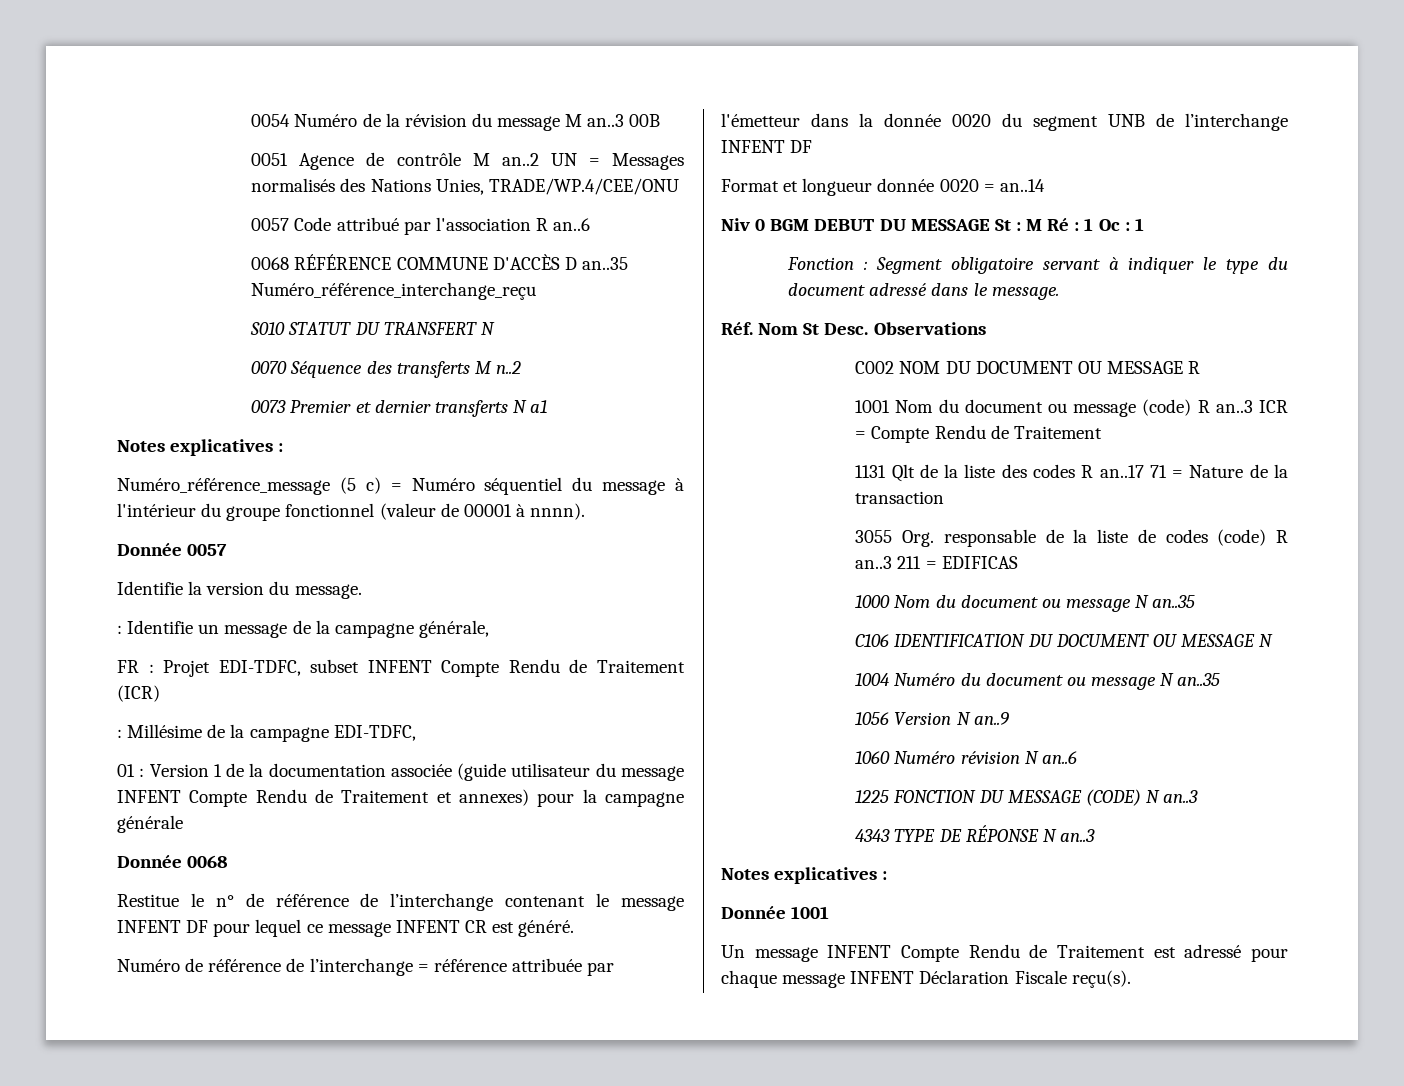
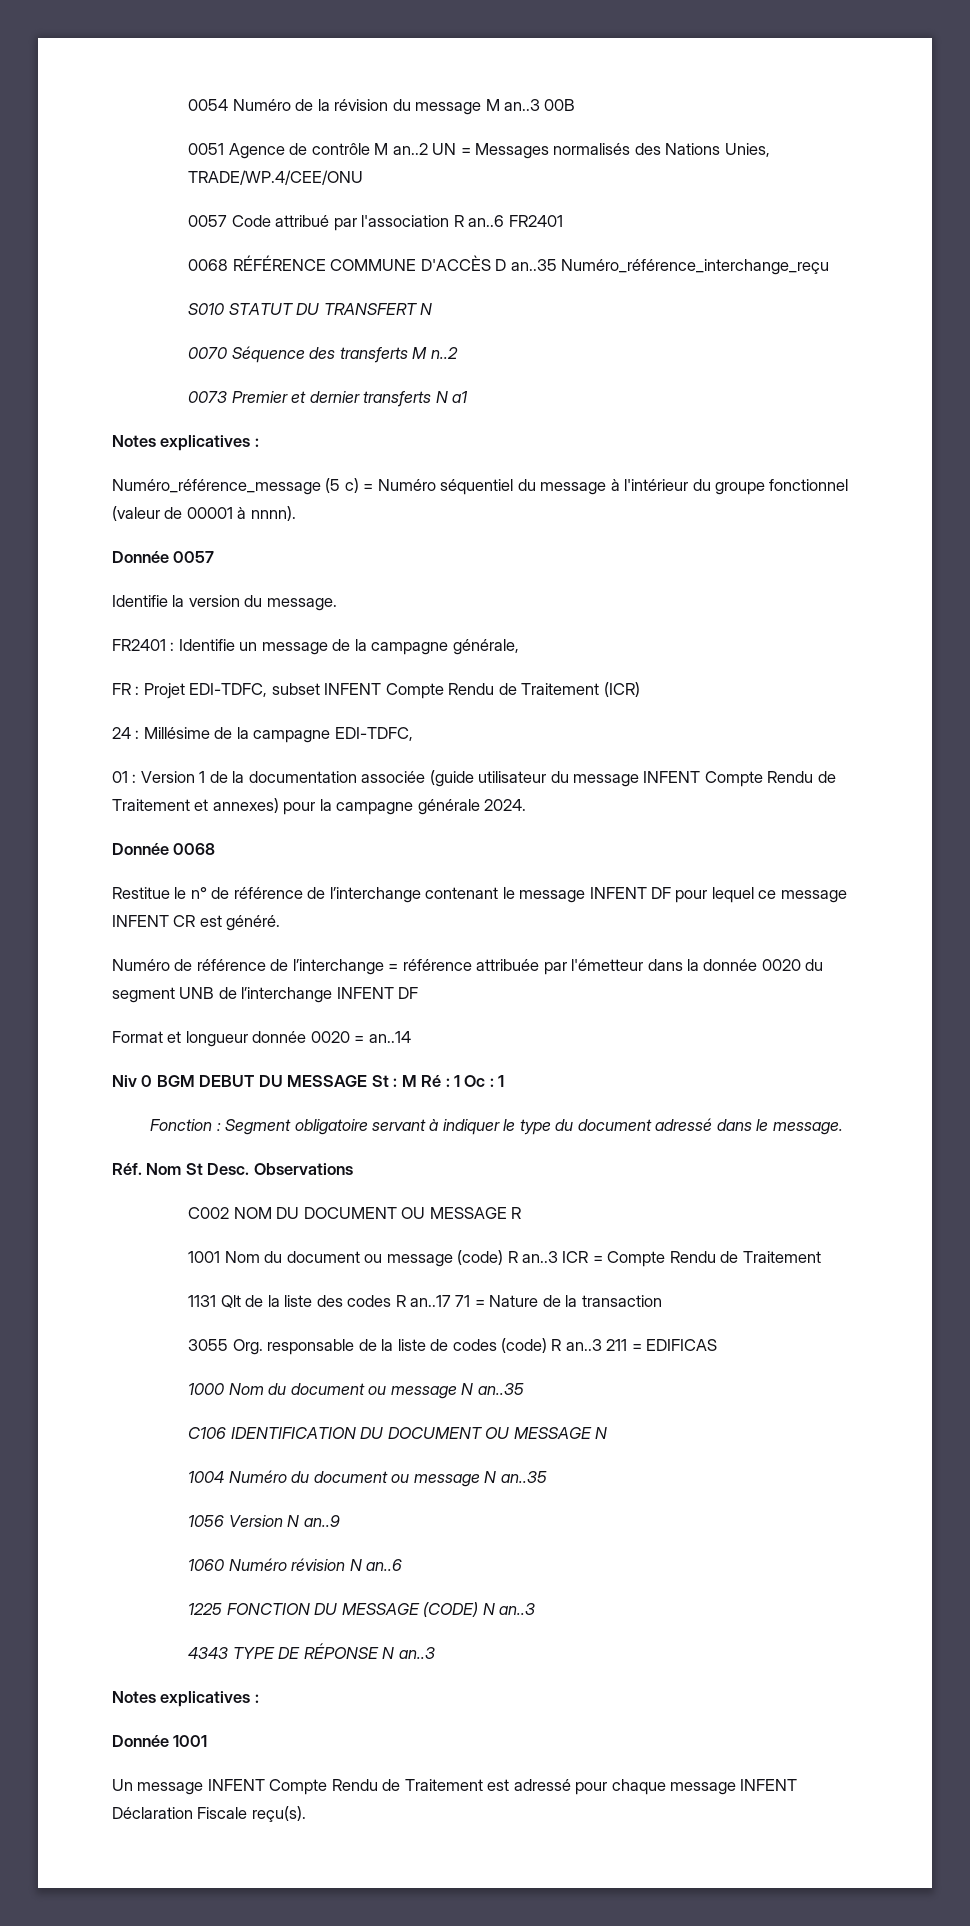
- 0057 Code attribué par l'association R an..6
+ 0057 Code attribué par l'association R an..6 FR2401
- : Identifie un message de la campagne générale,
+ FR2401 : Identifie un message de la campagne générale,
- : Millésime de la campagne EDI-TDFC,
+ 24 : Millésime de la campagne EDI-TDFC,
- 01 : Version 1 de la documentation associée (guide utilisateur du message INFENT Compte Rendu de Traitement et annexes) pour la campagne générale
+ 01 : Version 1 de la documentation associée (guide utilisateur du message INFENT Compte Rendu de Traitement et annexes) pour la campagne générale 2024.

